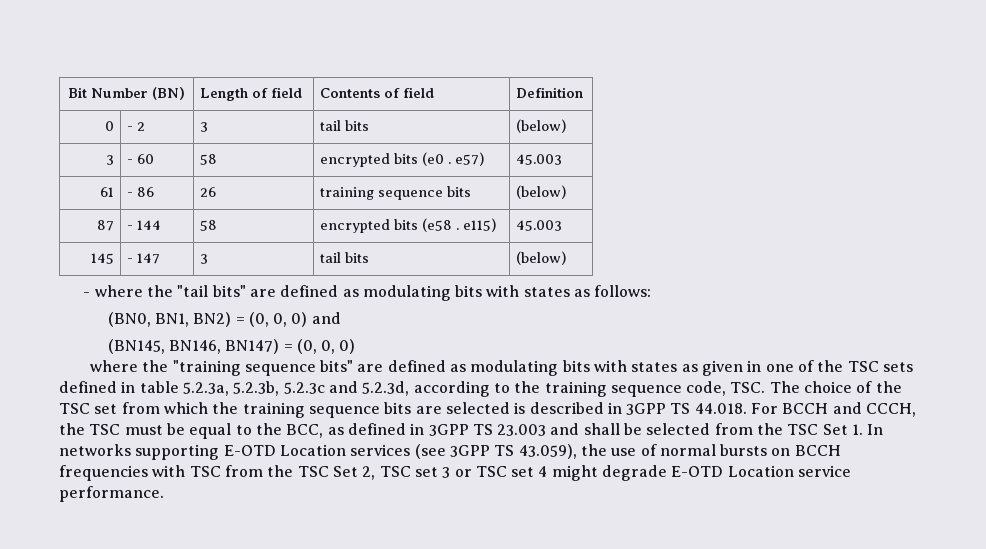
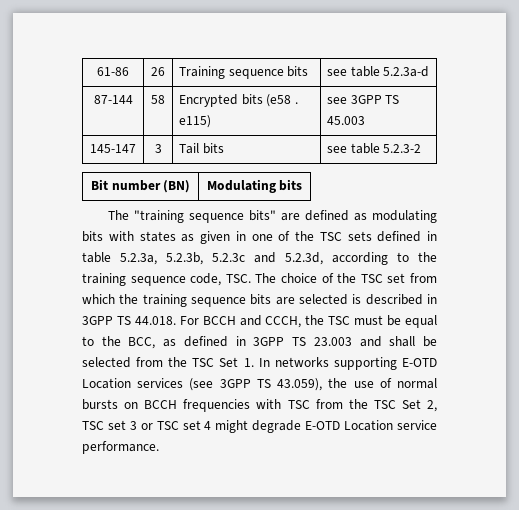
- Bit Number (BN) | Length of field | Contents of field | Definition
- 0 | - 2 | 3 | tail bits | (below)
- 3 | - 60 | 58 | encrypted bits (e0 . e57) | 45.003
- 61 | - 86 | 26 | training sequence bits | (below)
- 87 | - 144 | 58 | encrypted bits (e58 . e115) | 45.003
- 145 | - 147 | 3 | tail bits | (below)
- - where the "tail bits" are defined as modulating bits with states as follows:
- (BN0, BN1, BN2) = (0, 0, 0) and
- (BN145, BN146, BN147) = (0, 0, 0)
- where the "training sequence bits" are defined as modulating bits with states as given in one of the TSC sets defined in table 5.2.3a, 5.2.3b, 5.2.3c and 5.2.3d, according to the training sequence code, TSC. The choice of the TSC set from which the training sequence bits are selected is described in 3GPP TS 44.018. For BCCH and CCCH, the TSC must be equal to the BCC, as defined in 3GPP TS 23.003 and shall be selected from the TSC Set 1. In networks supporting E-OTD Location services (see 3GPP TS 43.059), the use of normal bursts on BCCH frequencies with TSC from the TSC Set 2, TSC set 3 or TSC set 4 might degrade E-OTD Location service performance.
+ 61-86 | 26 | Training sequence bits | see table 5.2.3a-d
+ 87-144 | 58 | Encrypted bits (e58 . e115) | see 3GPP TS 45.003
+ 145-147 | 3 | Tail bits | see table 5.2.3-2
+ Bit number (BN) | Modulating bits
+ The "training sequence bits" are defined as modulating bits with states as given in one of the TSC sets defined in table 5.2.3a, 5.2.3b, 5.2.3c and 5.2.3d, according to the training sequence code, TSC. The choice of the TSC set from which the training sequence bits are selected is described in 3GPP TS 44.018. For BCCH and CCCH, the TSC must be equal to the BCC, as defined in 3GPP TS 23.003 and shall be selected from the TSC Set 1. In networks supporting E-OTD Location services (see 3GPP TS 43.059), the use of normal bursts on BCCH frequencies with TSC from the TSC Set 2, TSC set 3 or TSC set 4 might degrade E-OTD Location service performance.

